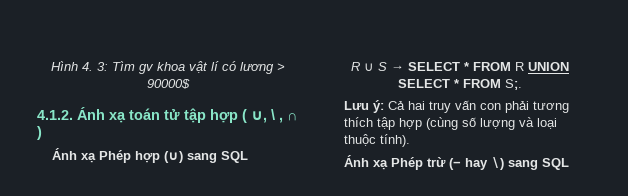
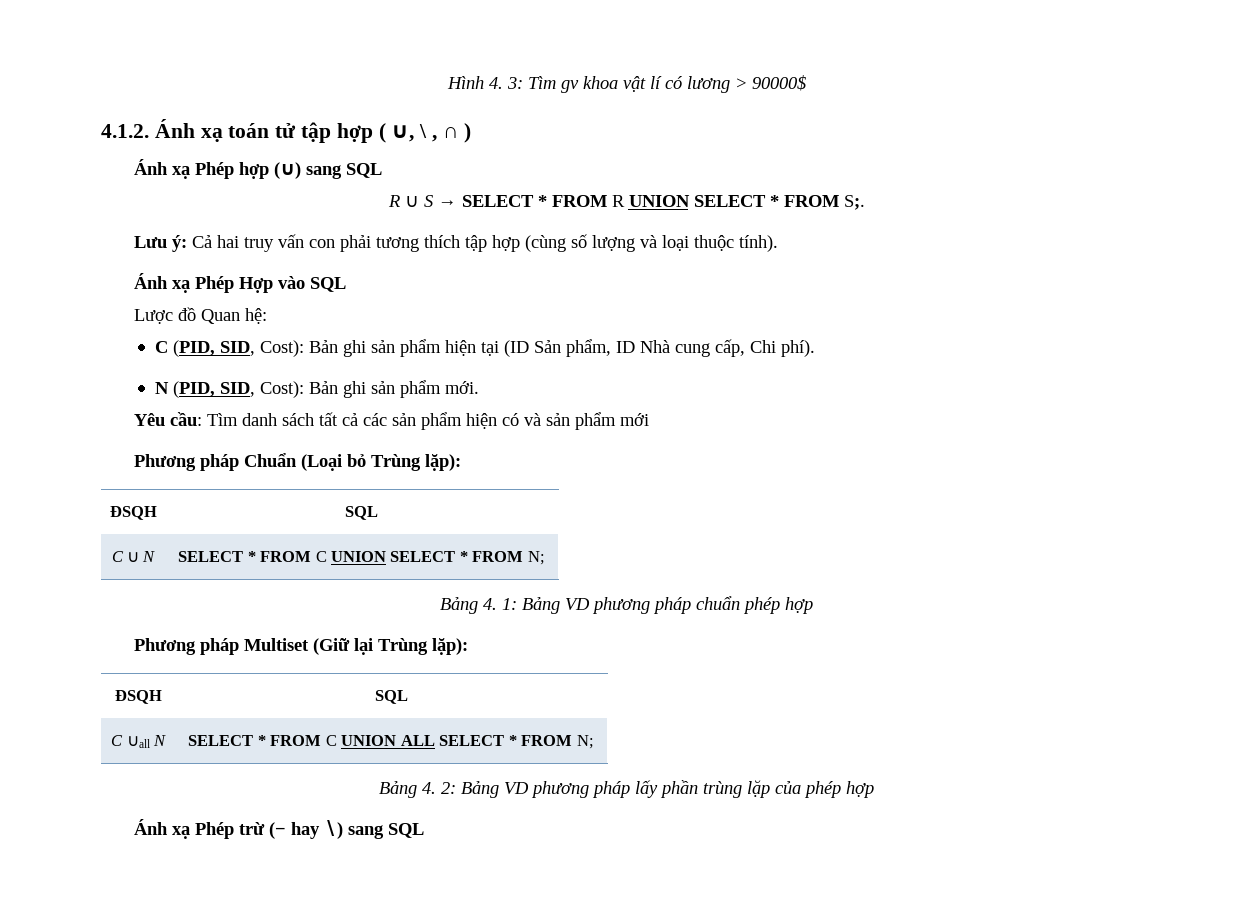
+ Ánh xạ Phép Hợp vào SQL
+ Lược đồ Quan hệ:
+ C (PID, SID, Cost): Bản ghi sản phẩm hiện tại (ID Sản phẩm, ID Nhà cung cấp, Chi phí).
+ N (PID, SID, Cost): Bản ghi sản phẩm mới.
+ Yêu cầu: Tìm danh sách tất cả các sản phẩm hiện có và sản phẩm mới
+ Phương pháp Chuẩn (Loại bỏ Trùng lặp):
+ ĐSQH | SQL
+ C ∪ N | SELECT * FROM C UNION SELECT * FROM N;
+ Bảng 4. 1: Bảng VD phương pháp chuẩn phép hợp
+ Phương pháp Multiset (Giữ lại Trùng lặp):
+ ĐSQH | SQL
+ C ∪all N | SELECT * FROM C UNION ALL SELECT * FROM N;
+ Bảng 4. 2: Bảng VD phương pháp lấy phần trùng lặp của phép hợp

